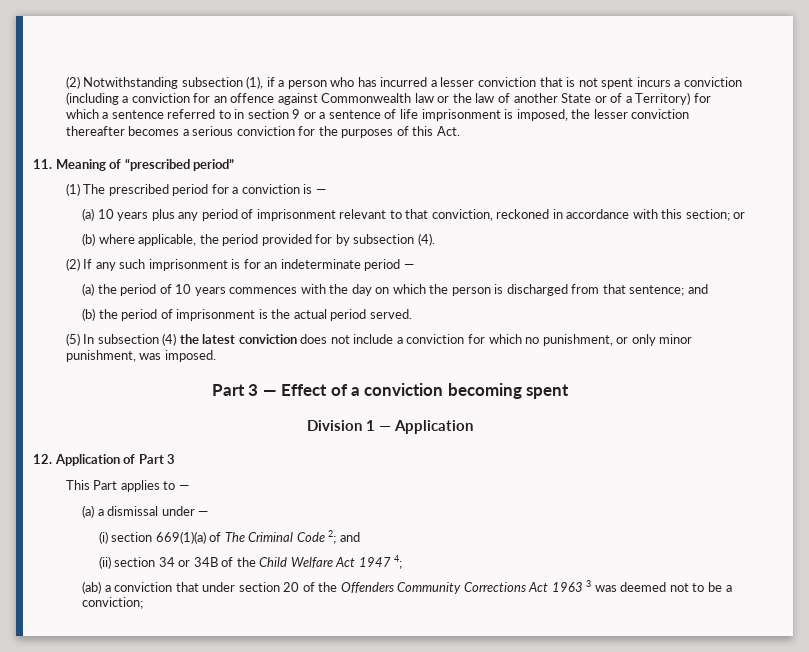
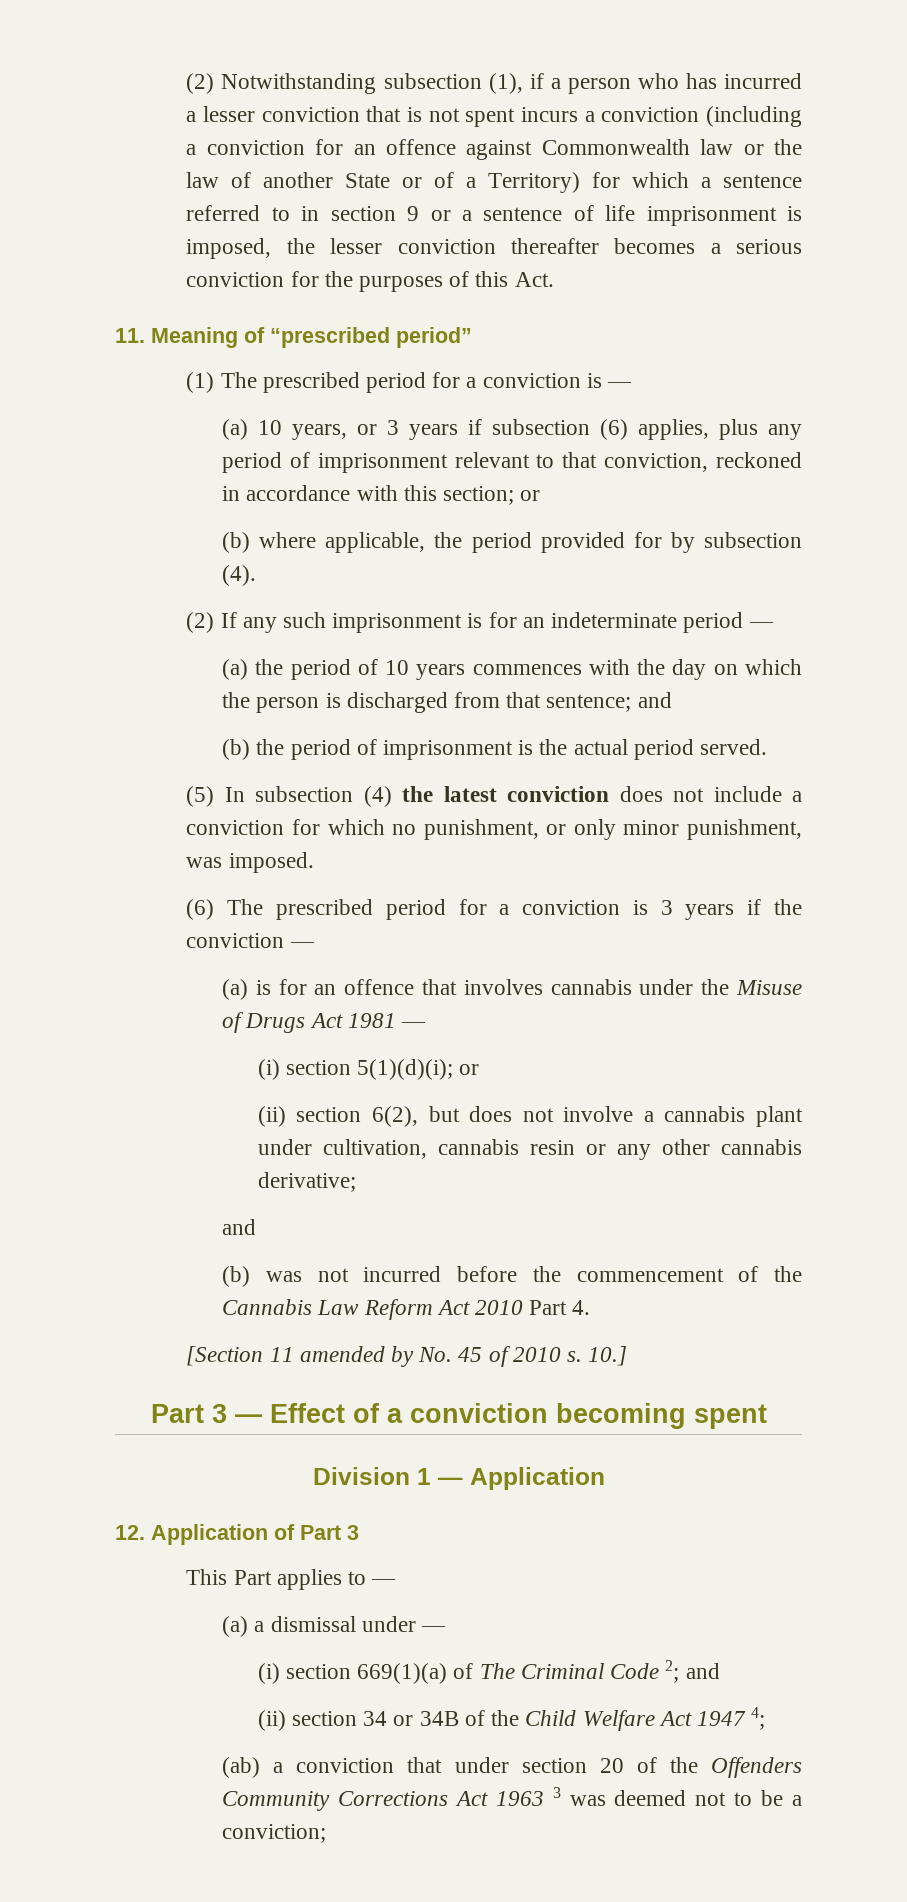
- (a) 10 years plus any period of imprisonment relevant to that conviction, reckoned in accordance with this section; or
+ (a) 10 years, or 3 years if subsection (6) applies, plus any period of imprisonment relevant to that conviction, reckoned in accordance with this section; or
+ (6) The prescribed period for a conviction is 3 years if the conviction —
+ (a) is for an offence that involves cannabis under the Misuse of Drugs Act 1981 —
+ (i) section 5(1)(d)(i); or
+ (ii) section 6(2), but does not involve a cannabis plant under cultivation, cannabis resin or any other cannabis derivative;
+ and
+ (b) was not incurred before the commencement of the Cannabis Law Reform Act 2010 Part 4.
+ [Section 11 amended by No. 45 of 2010 s. 10.]

